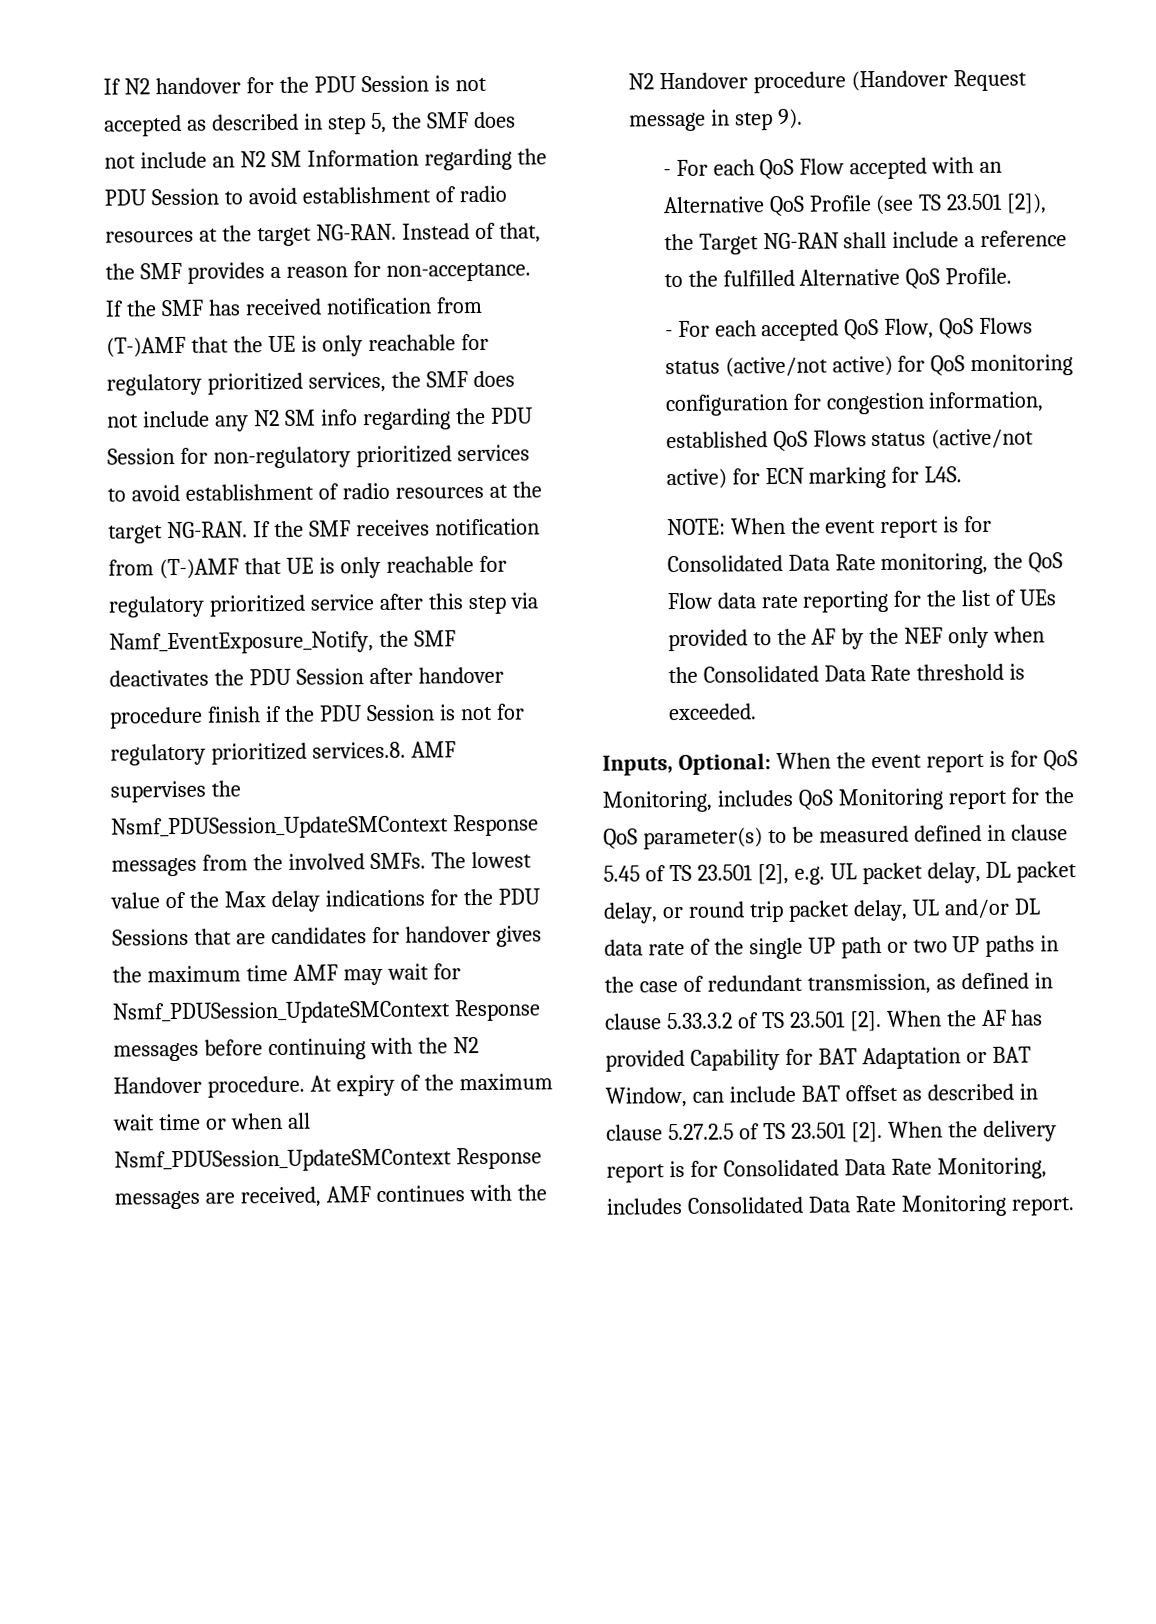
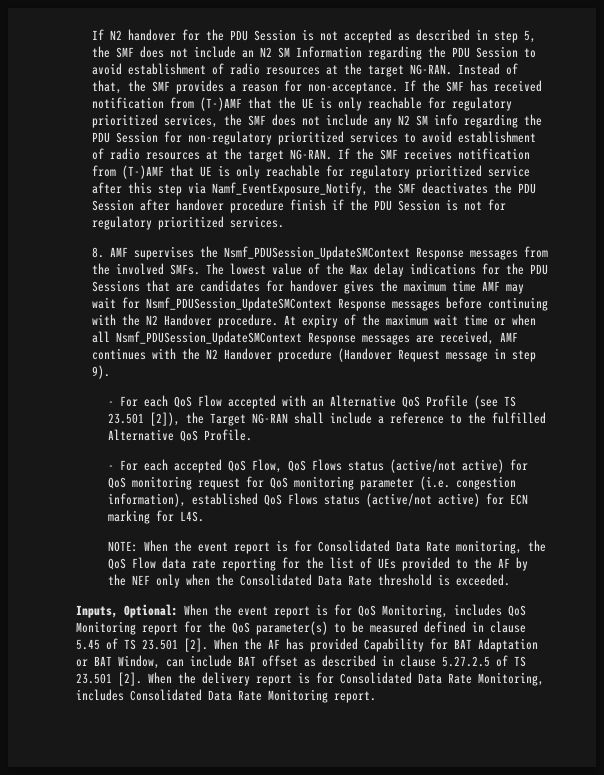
- If the SMF receives notification from (T-)AMF that UE is only reachable for regulatory prioritized service after this step via Namf_EventExposure_Notify, the SMF deactivates the PDU Session after handover procedure finish if the PDU Session is not for regulatory prioritized services.8. AMF supervises the Nsmf_PDUSession_UpdateSMContext Response messages from the involved SMFs.
+ If the SMF receives notification from (T-)AMF that UE is only reachable for regulatory prioritized service after this step via Namf_EventExposure_Notify, the SMF deactivates the PDU Session after handover procedure finish if the PDU Session is not for regulatory prioritized services.
+ 8. AMF supervises the Nsmf_PDUSession_UpdateSMContext Response messages from the involved SMFs.
- - For each accepted QoS Flow, QoS Flows status (active/not active) for QoS monitoring configuration for congestion information, established QoS Flows status (active/not active) for ECN marking for L4S.
+ - For each accepted QoS Flow, QoS Flows status (active/not active) for QoS monitoring request for QoS monitoring parameter (i.e. congestion information), established QoS Flows status (active/not active) for ECN marking for L4S.
- Inputs, Optional: When the event report is for QoS Monitoring, includes QoS Monitoring report for the QoS parameter(s) to be measured defined in clause 5.45 of TS 23.501 [2], e.g. UL packet delay, DL packet delay, or round trip packet delay, UL and/or DL data rate of the single UP path or two UP paths in the case of redundant transmission, as defined in clause 5.33.3.2 of TS 23.501 [2].
+ Inputs, Optional: When the event report is for QoS Monitoring, includes QoS Monitoring report for the QoS parameter(s) to be measured defined in clause 5.45 of TS 23.501 [2].

